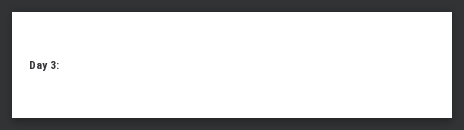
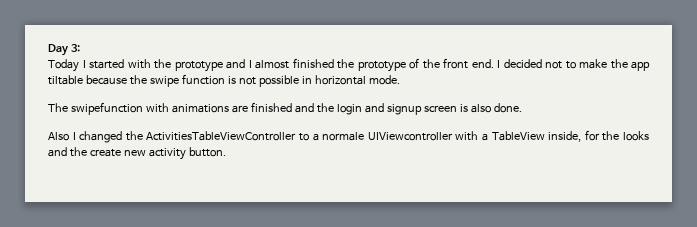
+ Today I started with the prototype and I almost finished the prototype of the front end. I decided not to make the app tiltable because the swipe function is not possible in horizontal mode.
+ The swipefunction with animations are finished and the login and signup screen is also done.
+ Also I changed the ActivitiesTableViewController to a normale UIViewcontroller with a TableView inside, for the looks and the create new activity button.

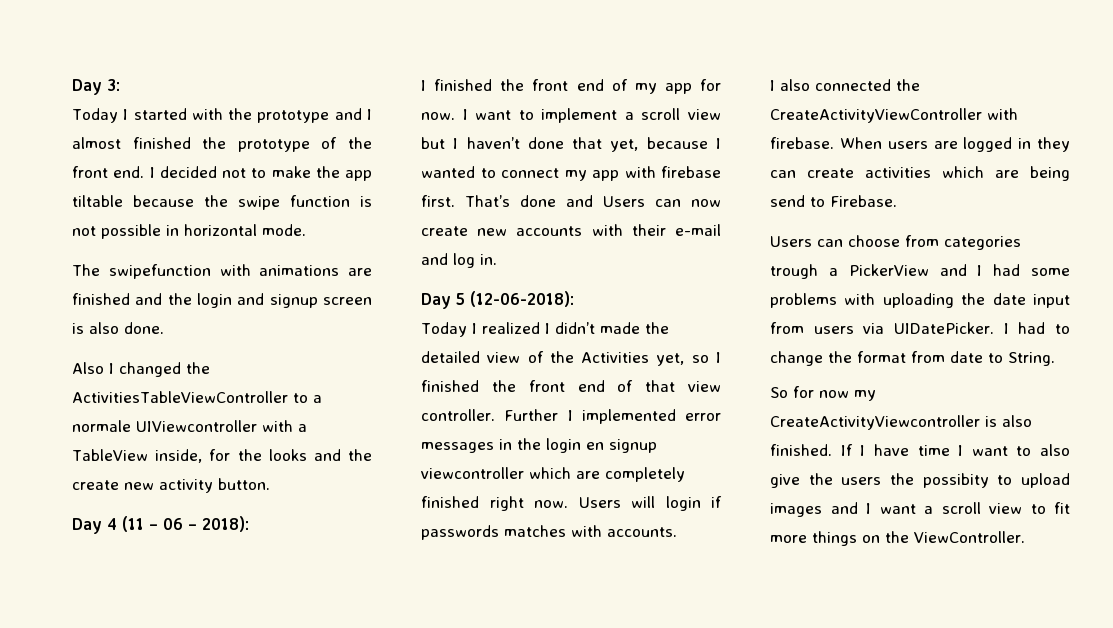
+ Day 4 (11 – 06 – 2018):
+ I finished the front end of my app for now. I want to implement a scroll view but I haven’t done that yet, because I wanted to connect my app with firebase first. That’s done and Users can now create new accounts with their e-mail and log in.
+ Day 5 (12-06-2018):
+ Today I realized I didn’t made the detailed view of the Activities yet, so I finished the front end of that view controller. Further I implemented error messages in the login en signup viewcontroller which are completely finished right now. Users will login if passwords matches with accounts.
+ I also connected the CreateActivityViewController with firebase. When users are logged in they can create activities which are being send to Firebase.
+ Users can choose from categories trough a PickerView and I had some problems with uploading the date input from users via UIDatePicker. I had to change the format from date to String.
+ So for now my CreateActivityViewcontroller is also finished. If I have time I want to also give the users the possibity to upload images and I want a scroll view to fit more things on the ViewController.

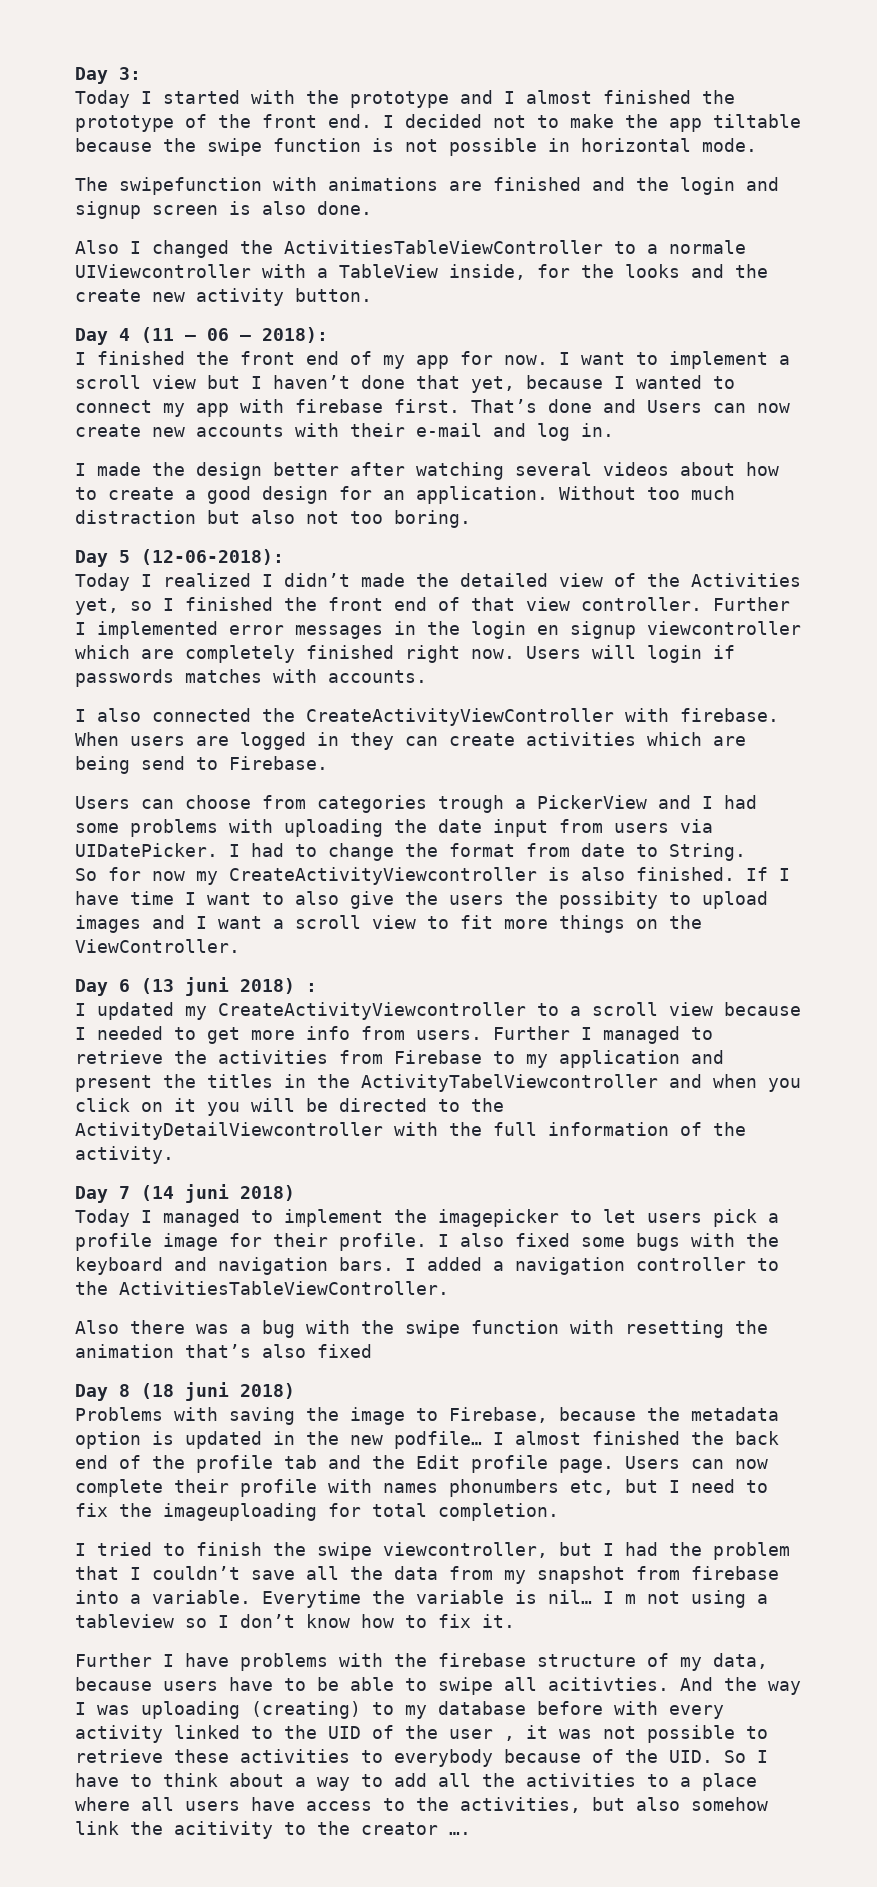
+ I made the design better after watching several videos about how to create a good design for an application. Without too much distraction but also not too boring.
+ Day 6 (13 juni 2018) :
+ I updated my CreateActivityViewcontroller to a scroll view because I needed to get more info from users. Further I managed to retrieve the activities from Firebase to my application and present the titles in the ActivityTabelViewcontroller and when you click on it you will be directed to the ActivityDetailViewcontroller with the full information of the activity.
+ Day 7 (14 juni 2018)
+ Today I managed to implement the imagepicker to let users pick a profile image for their profile. I also fixed some bugs with the keyboard and navigation bars. I added a navigation controller to the ActivitiesTableViewController.
+ Also there was a bug with the swipe function with resetting the animation that’s also fixed
+ Day 8 (18 juni 2018)
+ Problems with saving the image to Firebase, because the metadata option is updated in the new podfile… I almost finished the back end of the profile tab and the Edit profile page. Users can now complete their profile with names phonumbers etc, but I need to fix the imageuploading for total completion.
+ I tried to finish the swipe viewcontroller, but I had the problem that I couldn’t save all the data from my snapshot from firebase into a variable. Everytime the variable is nil… I m not using a tableview so I don’t know how to fix it.
+ Further I have problems with the firebase structure of my data, because users have to be able to swipe all acitivties. And the way I was uploading (creating) to my database before with every activity linked to the UID of the user , it was not possible to retrieve these activities to everybody because of the UID. So I have to think about a way to add all the activities to a place where all users have access to the activities, but also somehow link the acitivity to the creator ….

